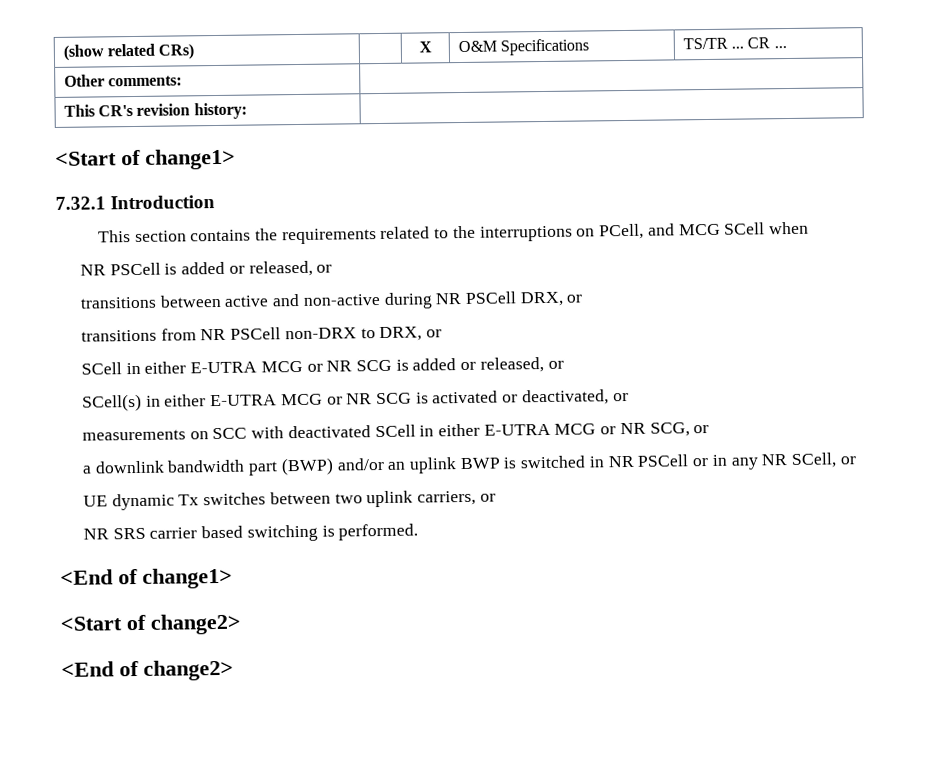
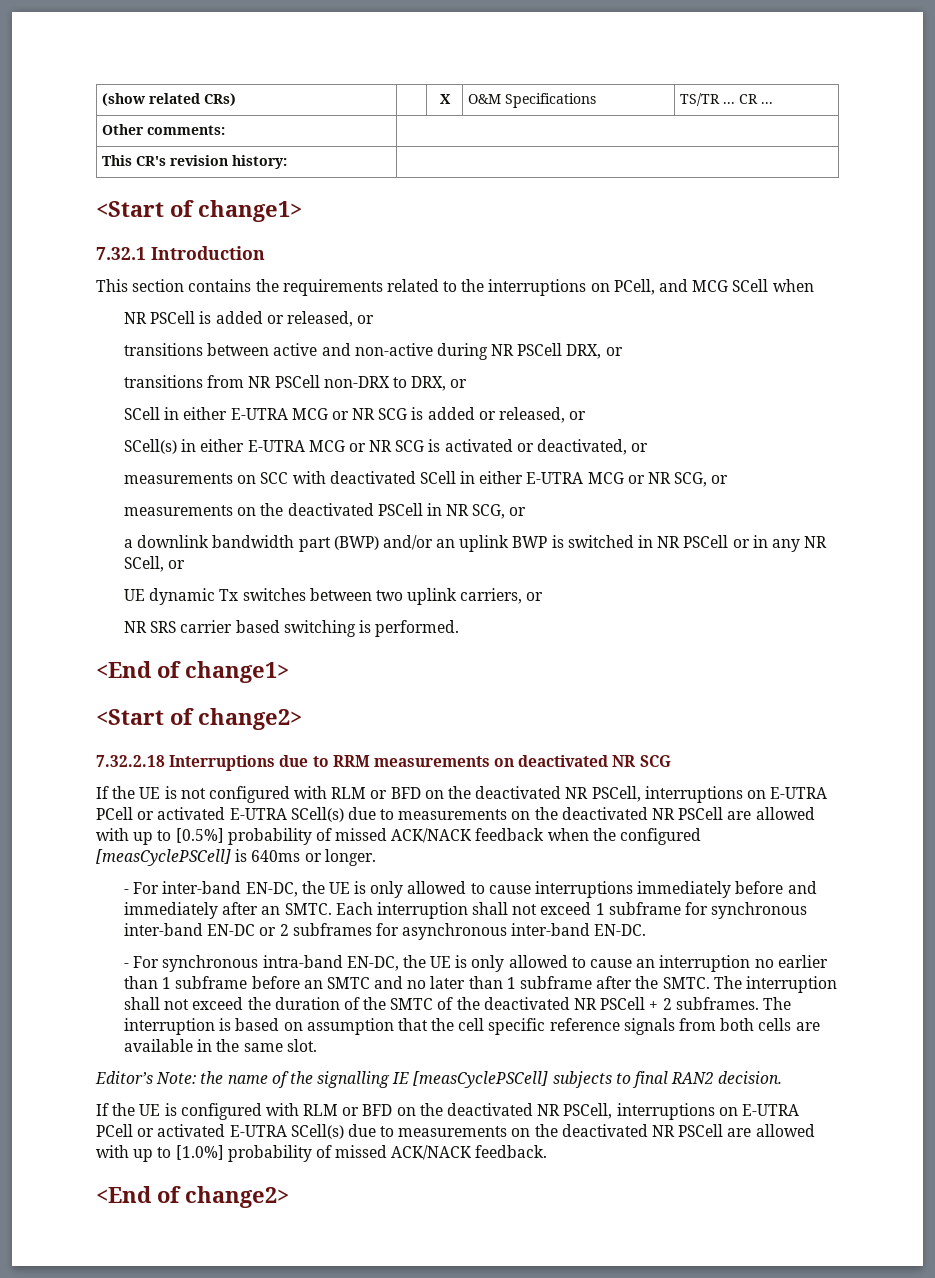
+ measurements on the deactivated PSCell in NR SCG, or
+ 7.32.2.18 Interruptions due to RRM measurements on deactivated NR SCG
+ If the UE is not configured with RLM or BFD on the deactivated NR PSCell, interruptions on E-UTRA PCell or activated E-UTRA SCell(s) due to measurements on the deactivated NR PSCell are allowed with up to [0.5%] probability of missed ACK/NACK feedback when the configured [measCyclePSCell] is 640ms or longer.
+ - For inter-band EN-DC, the UE is only allowed to cause interruptions immediately before and immediately after an SMTC. Each interruption shall not exceed 1 subframe for synchronous inter-band EN-DC or 2 subframes for asynchronous inter-band EN-DC.
+ - For synchronous intra-band EN-DC, the UE is only allowed to cause an interruption no earlier than 1 subframe before an SMTC and no later than 1 subframe after the SMTC. The interruption shall not exceed the duration of the SMTC of the deactivated NR PSCell + 2 subframes. The interruption is based on assumption that the cell specific reference signals from both cells are available in the same slot.
+ Editor’s Note: the name of the signalling IE [measCyclePSCell] subjects to final RAN2 decision.
+ If the UE is configured with RLM or BFD on the deactivated NR PSCell, interruptions on E-UTRA PCell or activated E-UTRA SCell(s) due to measurements on the deactivated NR PSCell are allowed with up to [1.0%] probability of missed ACK/NACK feedback.

